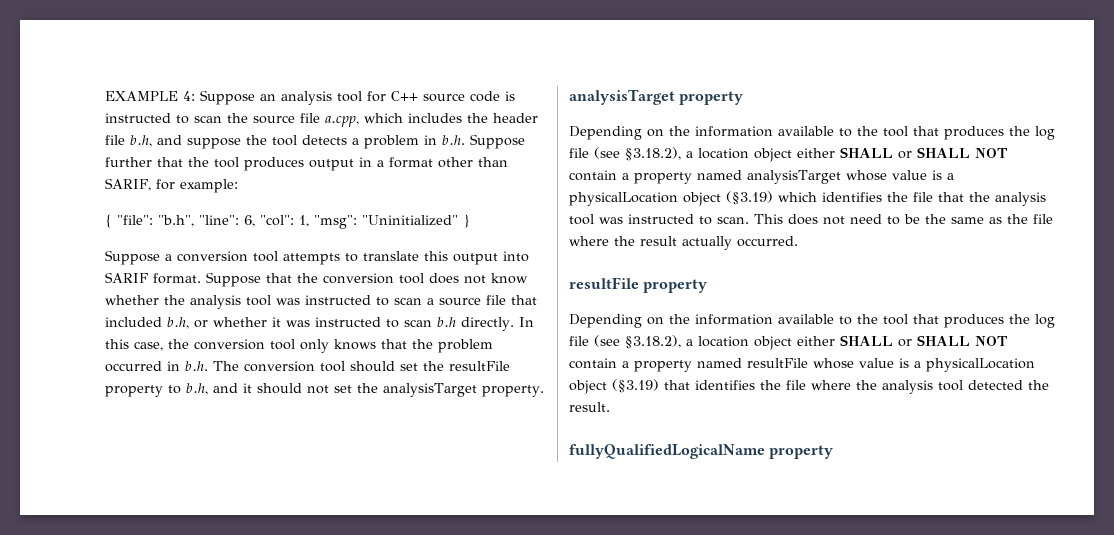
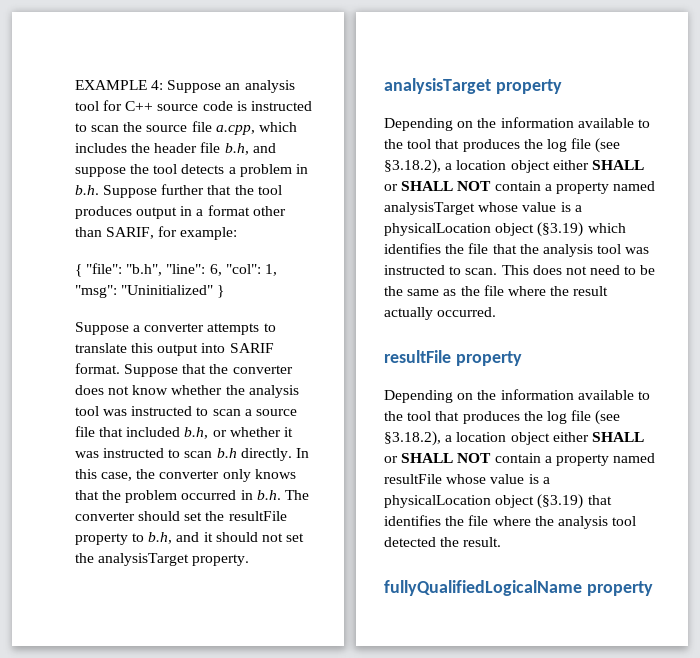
- Suppose a conversion tool attempts to translate this output into SARIF format.
+ Suppose a converter attempts to translate this output into SARIF format.
- Suppose that the conversion tool does not know whether the analysis tool was instructed to scan a source file that included b.h, or whether it was instructed to scan b.h directly.
+ Suppose that the converter does not know whether the analysis tool was instructed to scan a source file that included b.h, or whether it was instructed to scan b.h directly.
- In this case, the conversion tool only knows that the problem occurred in b.h. The conversion tool should set the resultFile property to b.h, and it should not set the analysisTarget property.
+ In this case, the converter only knows that the problem occurred in b.h. The converter should set the resultFile property to b.h, and it should not set the analysisTarget property.

